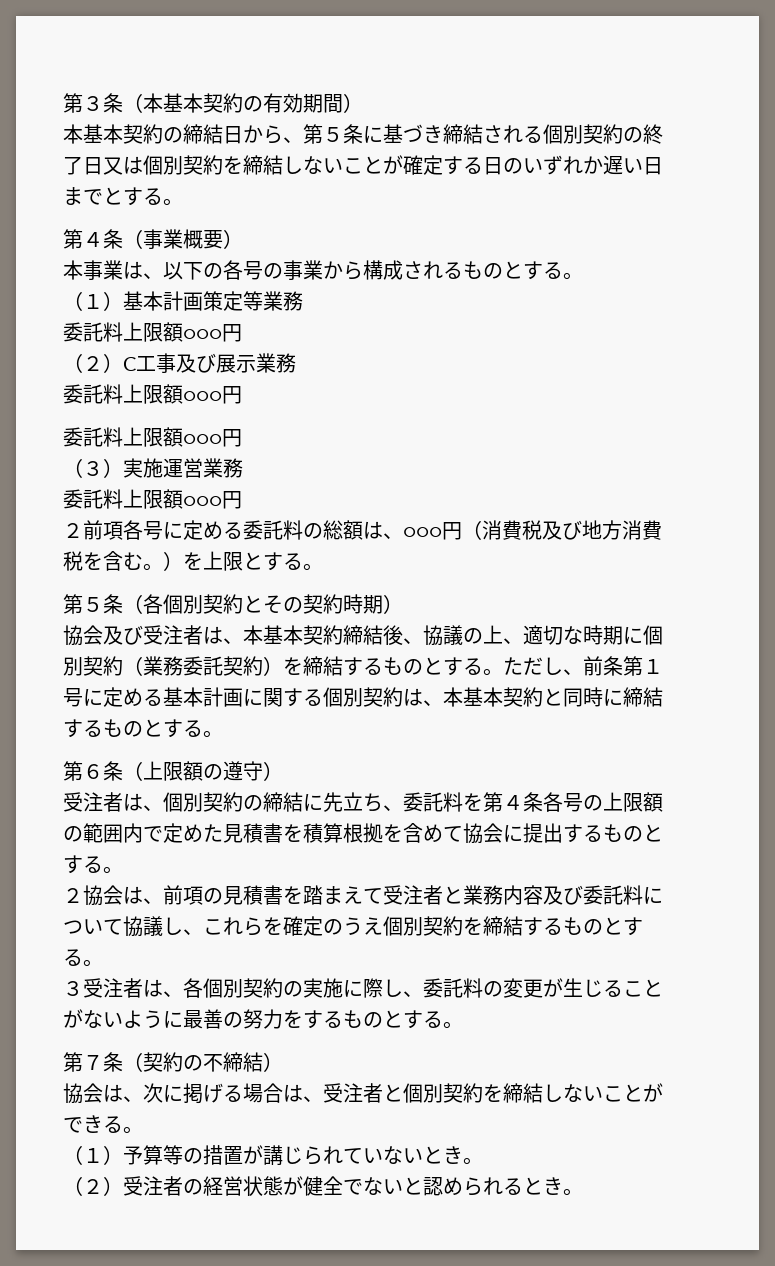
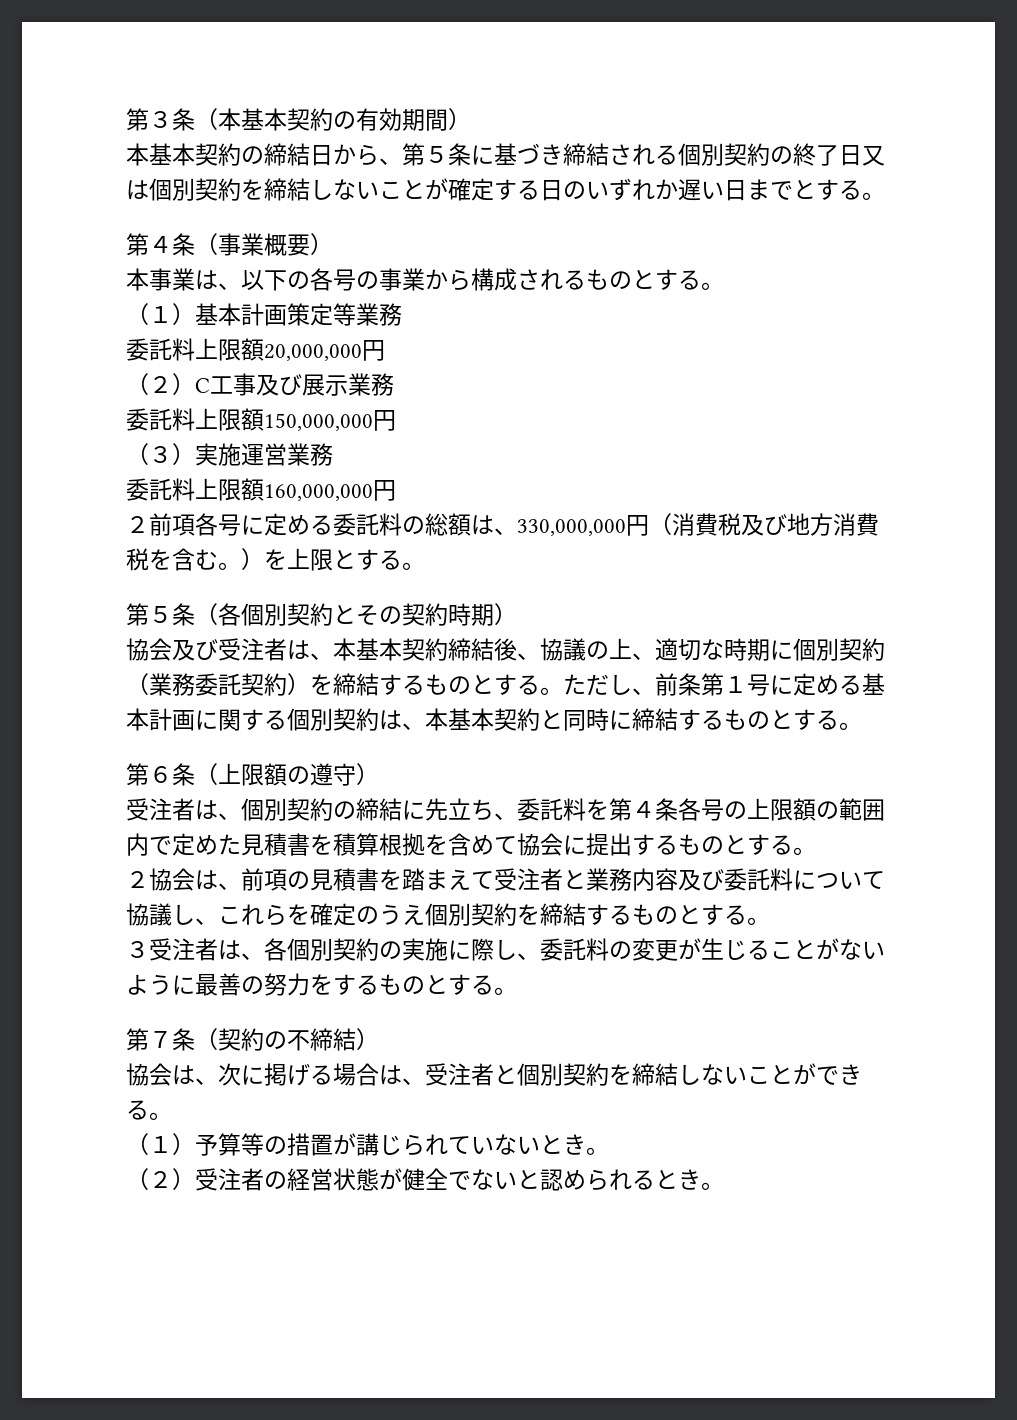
  （１）基本計画策定等業務
- 委託料上限額○○○円
+ 委託料上限額20,000,000円
  （２）C工事及び展示業務
- 委託料上限額○○○円
- 委託料上限額○○○円
+ 委託料上限額150,000,000円
  （３）実施運営業務
- 委託料上限額○○○円
+ 委託料上限額160,000,000円
- ２前項各号に定める委託料の総額は、○○○円（消費税及び地方消費税を含む。）を上限とする。
+ ２前項各号に定める委託料の総額は、330,000,000円（消費税及び地方消費税を含む。）を上限とする。

